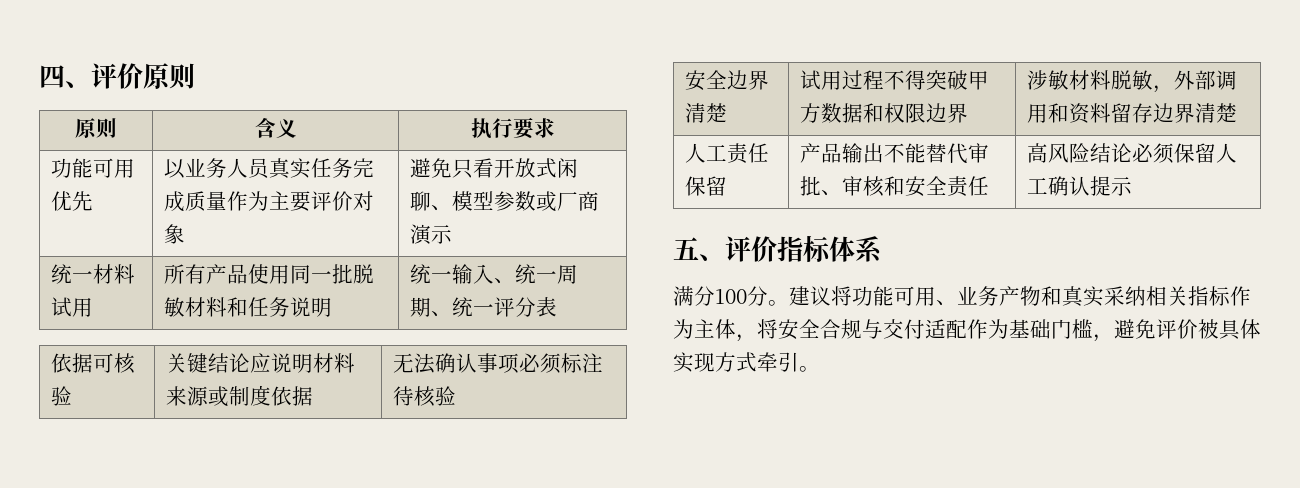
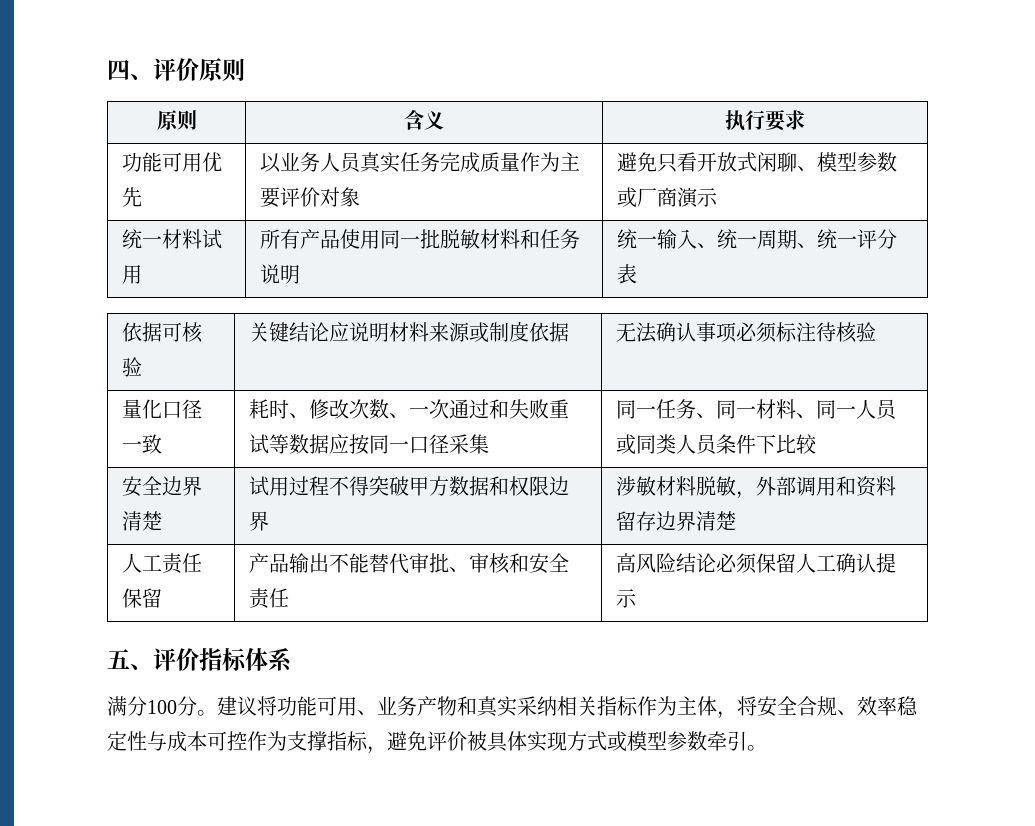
+ 量化口径一致 | 耗时、修改次数、一次通过和失败重试等数据应按同一口径采集 | 同一任务、同一材料、同一人员或同类人员条件下比较
- 建议将功能可用、业务产物和真实采纳相关指标作为主体，将安全合规与交付适配作为基础门槛，避免评价被具体实现方式牵引。
+ 建议将功能可用、业务产物和真实采纳相关指标作为主体，将安全合规、效率稳定性与成本可控作为支撑指标，避免评价被具体实现方式或模型参数牵引。

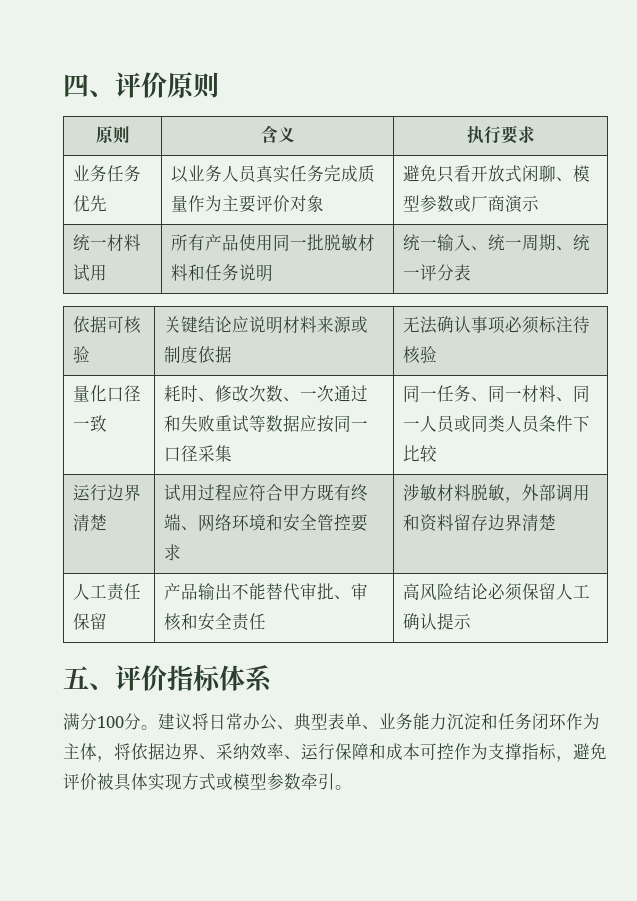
- 功能可用优先 | 以业务人员真实任务完成质量作为主要评价对象 | 避免只看开放式闲聊、模型参数或厂商演示
+ 业务任务优先 | 以业务人员真实任务完成质量作为主要评价对象 | 避免只看开放式闲聊、模型参数或厂商演示
- 安全边界清楚 | 试用过程不得突破甲方数据和权限边界 | 涉敏材料脱敏，外部调用和资料留存边界清楚
+ 运行边界清楚 | 试用过程应符合甲方既有终端、网络环境和安全管控要求 | 涉敏材料脱敏，外部调用和资料留存边界清楚
- 建议将功能可用、业务产物和真实采纳相关指标作为主体，将安全合规、效率稳定性与成本可控作为支撑指标，避免评价被具体实现方式或模型参数牵引。
+ 建议将日常办公、典型表单、业务能力沉淀和任务闭环作为主体，将依据边界、采纳效率、运行保障和成本可控作为支撑指标，避免评价被具体实现方式或模型参数牵引。

